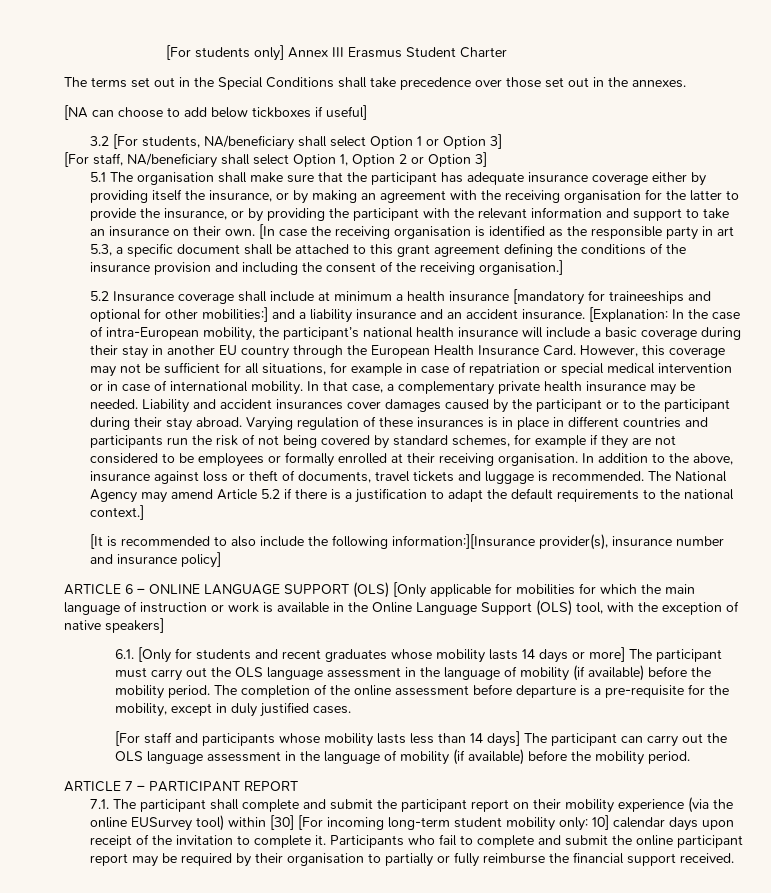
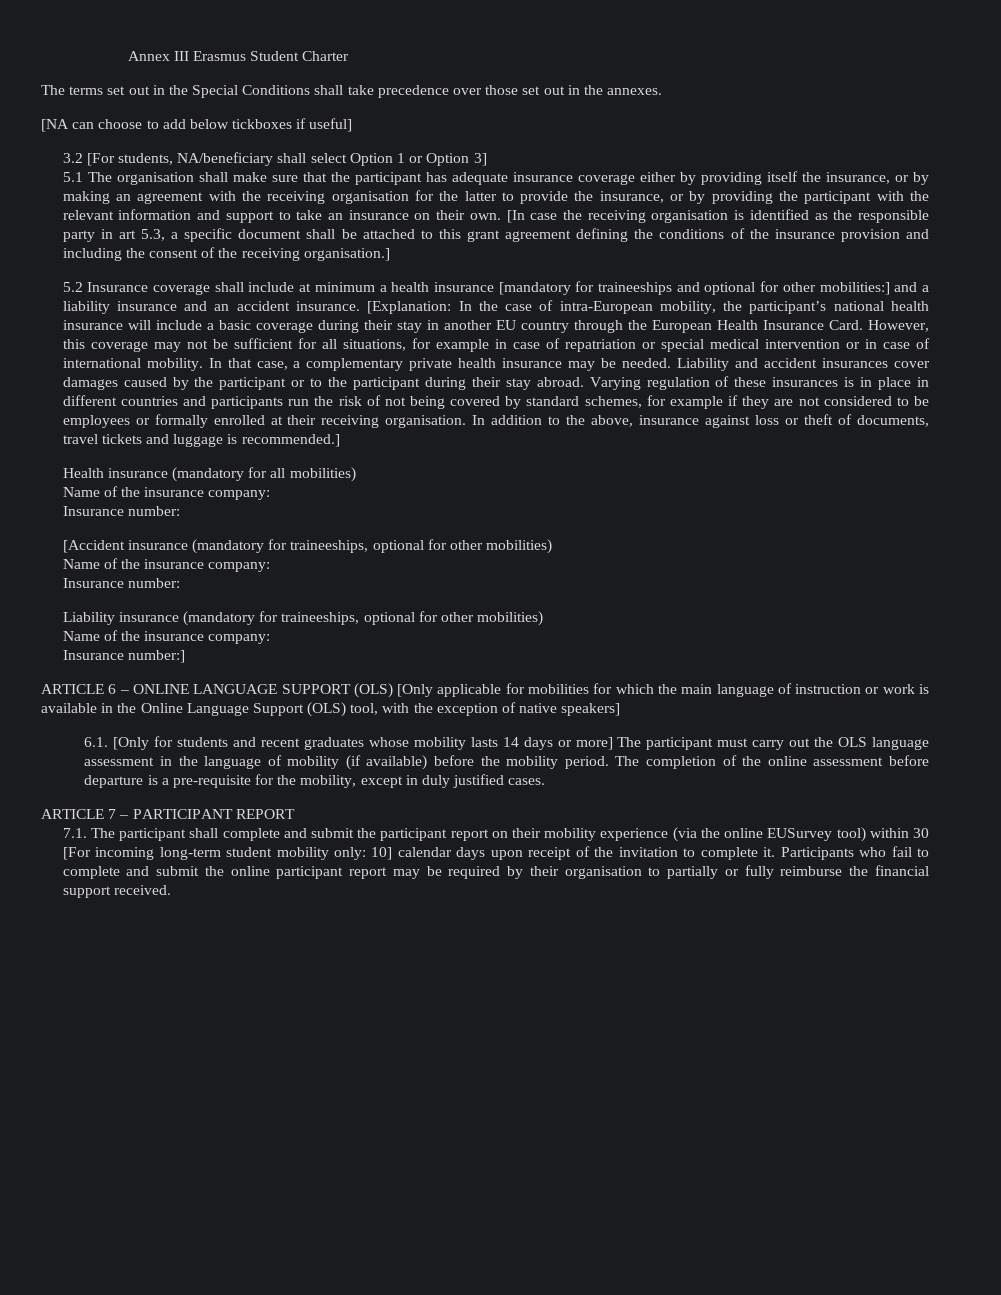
- [For students only] Annex III Erasmus Student Charter
+ Annex III Erasmus Student Charter
- [For staff, NA/beneficiary shall select Option 1, Option 2 or Option 3]
- In addition to the above, insurance against loss or theft of documents, travel tickets and luggage is recommended. The National Agency may amend Article 5.2 if there is a justification to adapt the default requirements to the national context.]
- [It is recommended to also include the following information:][Insurance provider(s), insurance number and insurance policy]
+ In addition to the above, insurance against loss or theft of documents, travel tickets and luggage is recommended.]
+ Health insurance (mandatory for all mobilities)
+ Name of the insurance company:
+ Insurance number:
+ [Accident insurance (mandatory for traineeships, optional for other mobilities)
+ Name of the insurance company:
+ Insurance number:
+ Liability insurance (mandatory for traineeships, optional for other mobilities)
+ Name of the insurance company:
+ Insurance number:]
- [For staff and participants whose mobility lasts less than 14 days] The participant can carry out the OLS language assessment in the language of mobility (if available) before the mobility period.
- 7.1. The participant shall complete and submit the participant report on their mobility experience (via the online EUSurvey tool) within [30] [For incoming long-term student mobility only: 10] calendar days upon receipt of the invitation to complete it.
+ 7.1. The participant shall complete and submit the participant report on their mobility experience (via the online EUSurvey tool) within 30 [For incoming long-term student mobility only: 10] calendar days upon receipt of the invitation to complete it.

